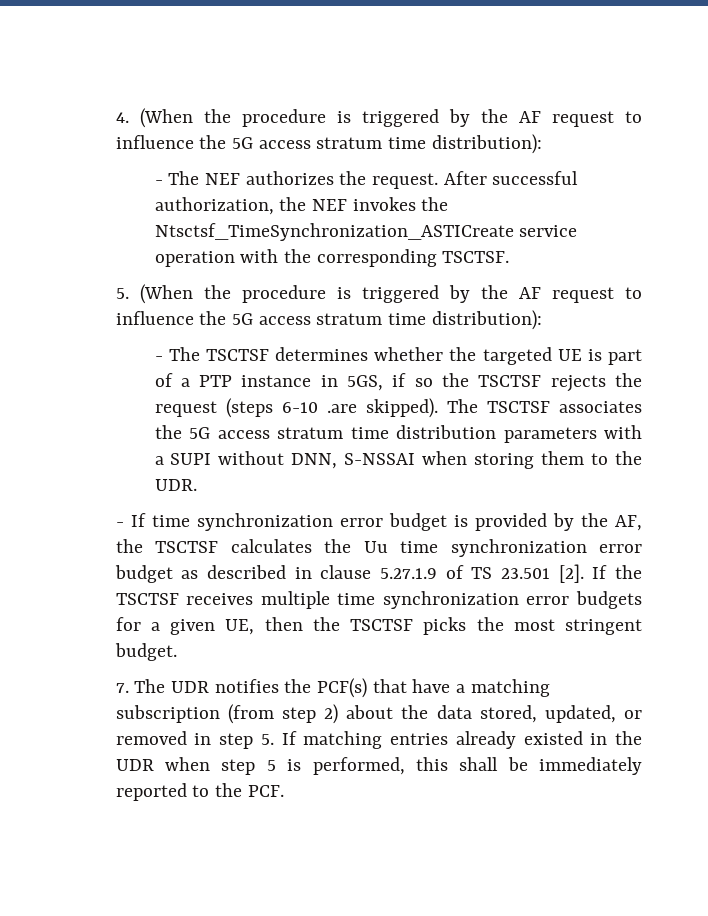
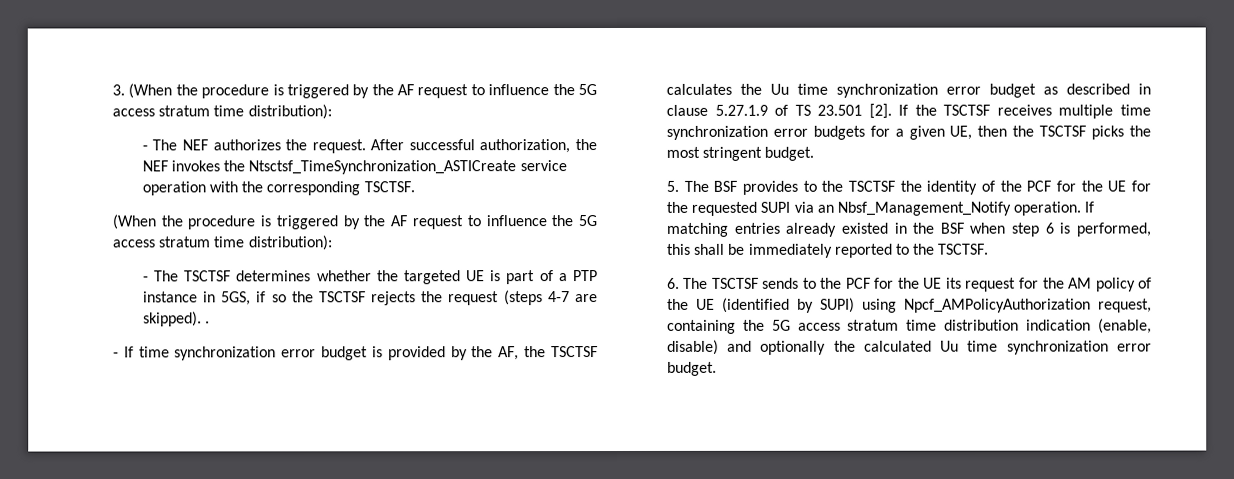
- 4. (When the procedure is triggered by the AF request to influence the 5G access stratum time distribution):
+ 3. (When the procedure is triggered by the AF request to influence the 5G access stratum time distribution):
  After successful authorization, the NEF invokes the Ntsctsf_TimeSynchronization_ASTICreate service operation with the corresponding TSCTSF.
- 5. (When the procedure is triggered by the AF request to influence the 5G access stratum time distribution):
+ (When the procedure is triggered by the AF request to influence the 5G access stratum time distribution):
- - The TSCTSF determines whether the targeted UE is part of a PTP instance in 5GS, if so the TSCTSF rejects the request (steps 6-10 .are skipped). The TSCTSF associates the 5G access stratum time distribution parameters with a SUPI without DNN, S-NSSAI when storing them to the UDR.
+ - The TSCTSF determines whether the targeted UE is part of a PTP instance in 5GS, if so the TSCTSF rejects the request (steps 4-7 are skipped). .
- 7. The UDR notifies the PCF(s) that have a matching subscription (from step 2) about the data stored, updated, or removed in step 5. If matching entries already existed in the UDR when step 5 is performed, this shall be immediately reported to the PCF.
+ 5. The BSF provides to the TSCTSF the identity of the PCF for the UE for the requested SUPI via an Nbsf_Management_Notify operation. If matching entries already existed in the BSF when step 6 is performed, this shall be immediately reported to the TSCTSF.
+ 6. The TSCTSF sends to the PCF for the UE its request for the AM policy of the UE (identified by SUPI) using Npcf_AMPolicyAuthorization request, containing the 5G access stratum time distribution indication (enable, disable) and optionally the calculated Uu time synchronization error budget.

